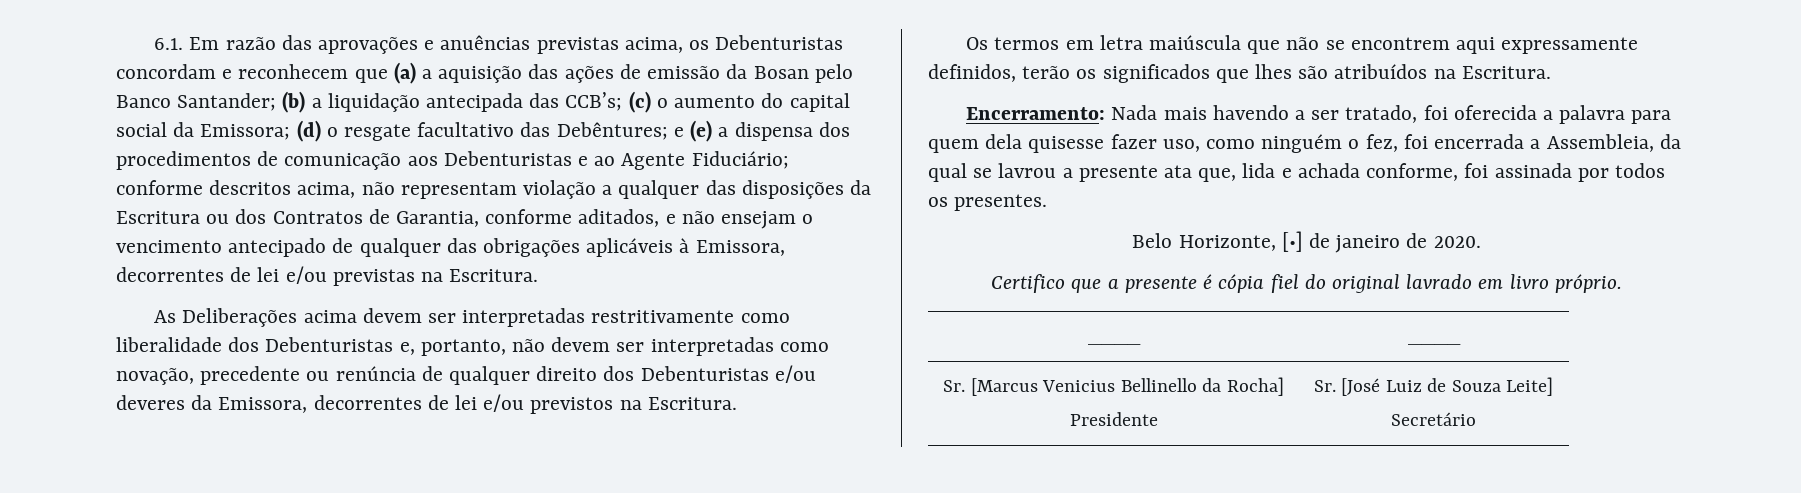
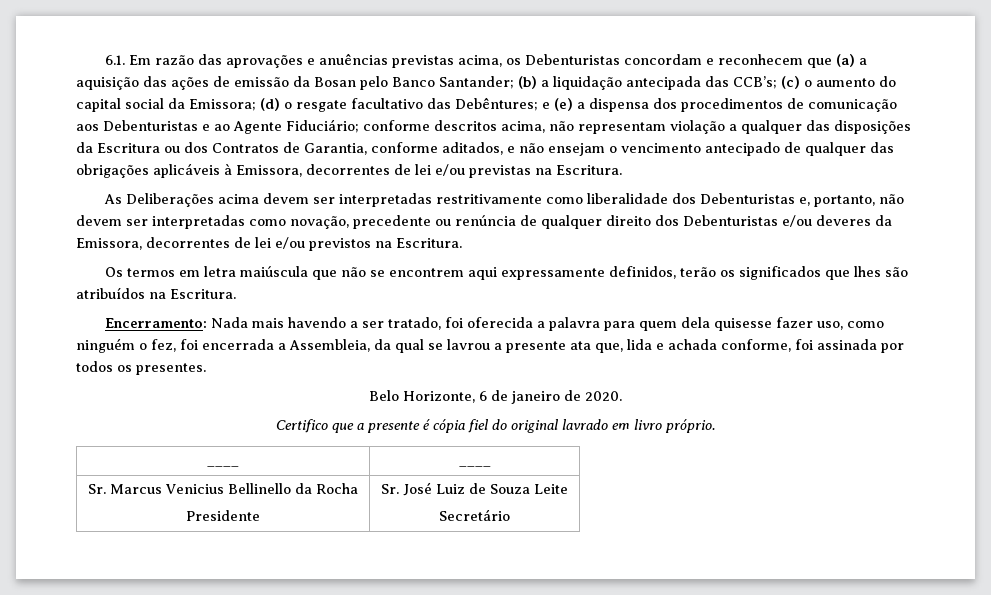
- Belo Horizonte, [•] de janeiro de 2020.
+ Belo Horizonte, 6 de janeiro de 2020.
- Sr. [Marcus Venicius Bellinello da Rocha]
- Presidente | Sr. [José Luiz de Souza Leite]
+ Sr. Marcus Venicius Bellinello da Rocha
+ Presidente | Sr. José Luiz de Souza Leite

